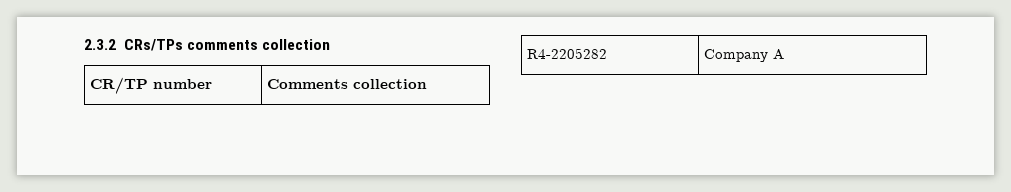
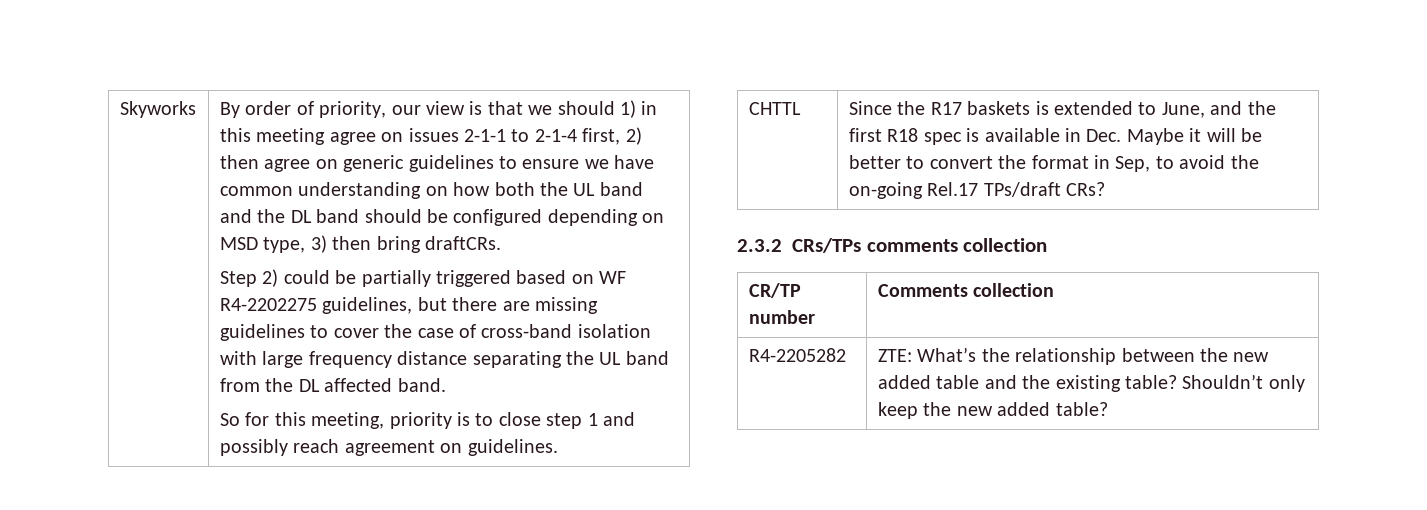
+ Skyworks | By order of priority, our view is that we should 1) in this meeting agree on issues 2-1-1 to 2-1-4 first, 2) then agree on generic guidelines to ensure we have common understanding on how both the UL band and the DL band should be configured depending on MSD type, 3) then bring draftCRs.
+ Step 2) could be partially triggered based on WF R4-2202275 guidelines, but there are missing guidelines to cover the case of cross-band isolation with large frequency distance separating the UL band from the DL affected band.
+ So for this meeting, priority is to close step 1 and possibly reach agreement on guidelines.
+ CHTTL | Since the R17 baskets is extended to June, and the first R18 spec is available in Dec. Maybe it will be better to convert the format in Sep, to avoid the on-going Rel.17 TPs/draft CRs?
- R4-2205282 | Company A
+ R4-2205282 | ZTE: What’s the relationship between the new added table and the existing table? Shouldn’t only keep the new added table?

